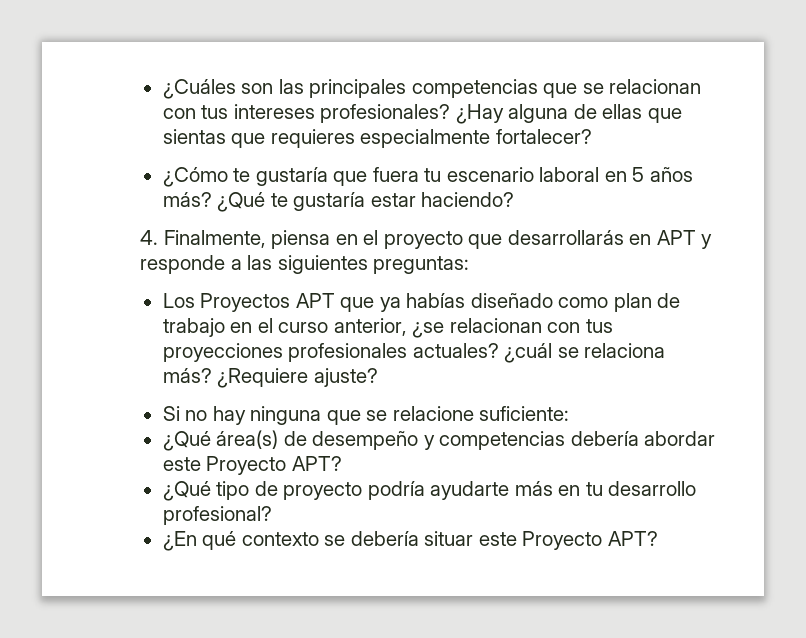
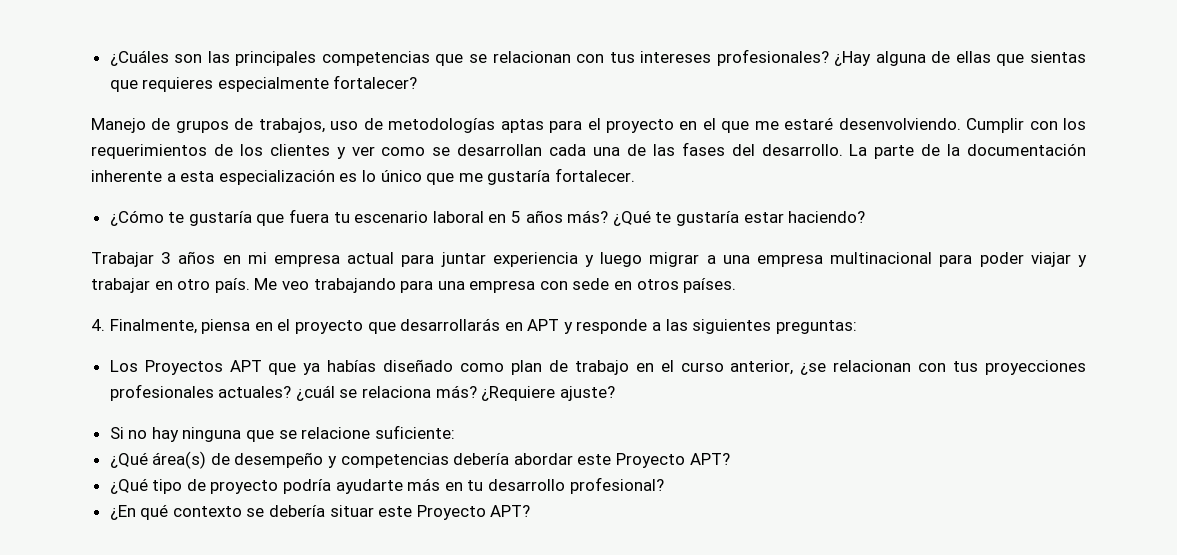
+ Manejo de grupos de trabajos, uso de metodologías aptas para el proyecto en el que me estaré desenvolviendo. Cumplir con los requerimientos de los clientes y ver como se desarrollan cada una de las fases del desarrollo. La parte de la documentación inherente a esta especialización es lo único que me gustaría fortalecer.
+ Trabajar 3 años en mi empresa actual para juntar experiencia y luego migrar a una empresa multinacional para poder viajar y trabajar en otro país. Me veo trabajando para una empresa con sede en otros países.

